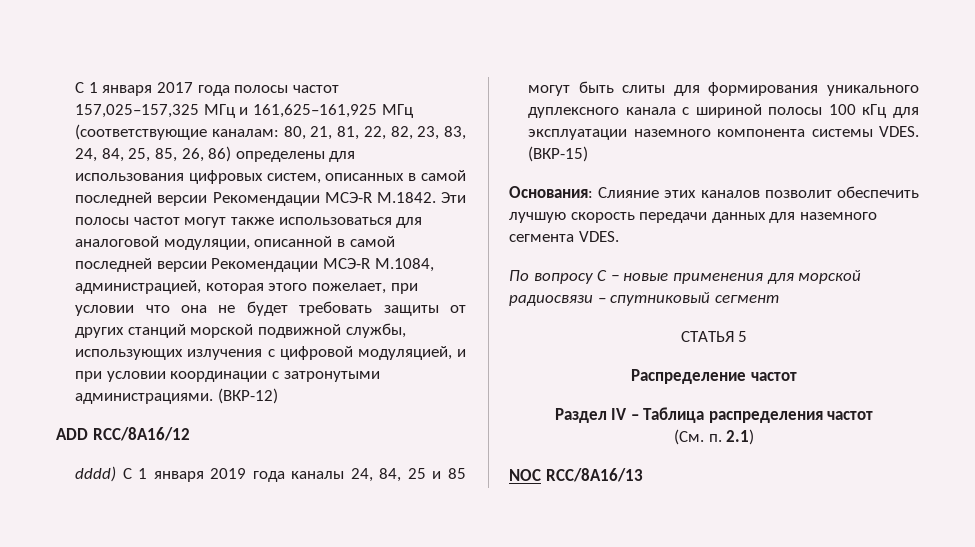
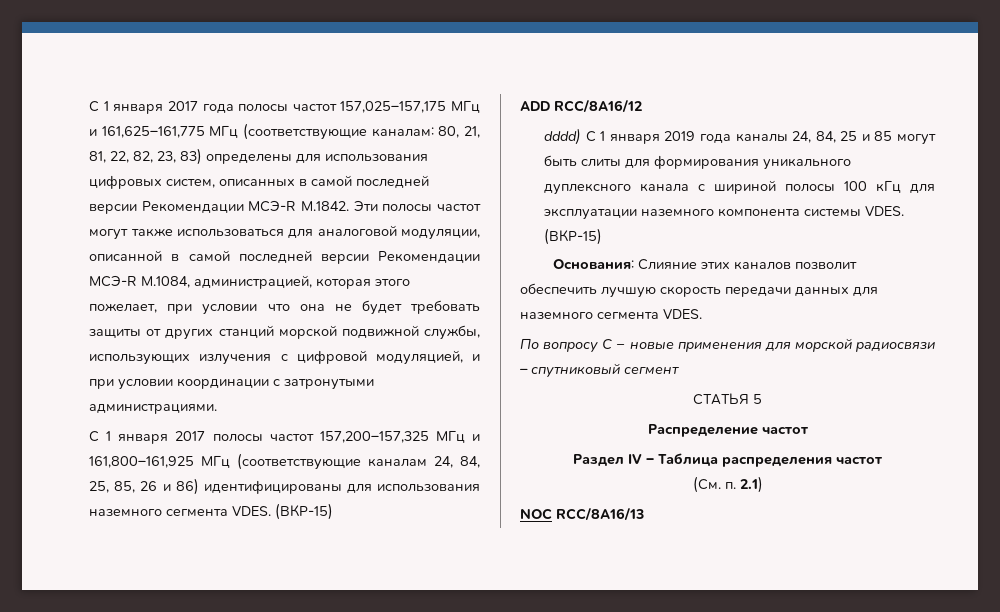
- С 1 января 2017 года полосы частот 157,025–157,325 МГц и 161,625–161,925 МГц (соответствующие каналам:
+ С 1 января 2017 года полосы частот 157,025–157,175 МГц и 161,625–161,775 МГц (соответствующие каналам:
- 80, 21, 81, 22, 82, 23, 83, 24, 84, 25, 85, 26, 86) определены для использования цифровых систем, описанных в самой последней версии Рекомендации МСЭ-R M.1842. Эти полосы частот могут также использоваться для аналоговой модуляции, описанной в самой последней версии Рекомендации МСЭ-R M.1084, администрацией, которая этого пожелает, при условии что она не будет требовать защиты от других станций морской подвижной службы, использующих излучения с цифровой модуляцией, и при условии координации с затронутыми администрациями. (ВКР-12)
+ 80, 21, 81, 22, 82, 23, 83) определены для использования цифровых систем, описанных в самой последней версии Рекомендации МСЭ-R M.1842. Эти полосы частот могут также использоваться для аналоговой модуляции, описанной в самой последней версии Рекомендации МСЭ-R M.1084, администрацией, которая этого пожелает, при условии что она не будет требовать защиты от других станций морской подвижной службы, использующих излучения с цифровой модуляцией, и при условии координации с затронутыми администрациями.
+ C 1 января 2017 полосы частот 157,200–157,325 МГц и 161,800–161,925 МГц (соответствующие каналам 24, 84, 25, 85, 26 и 86) идентифицированы для использования наземного сегмента VDES. (ВКР-15)

